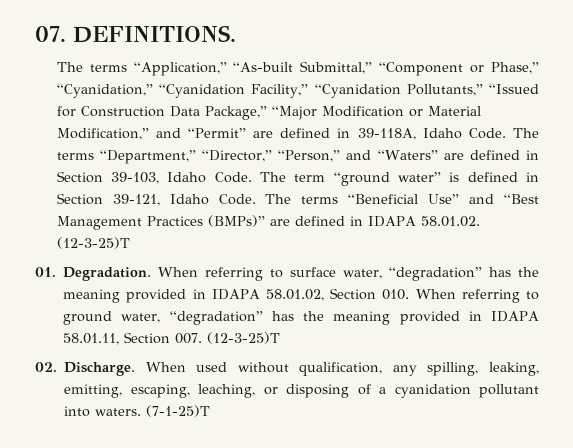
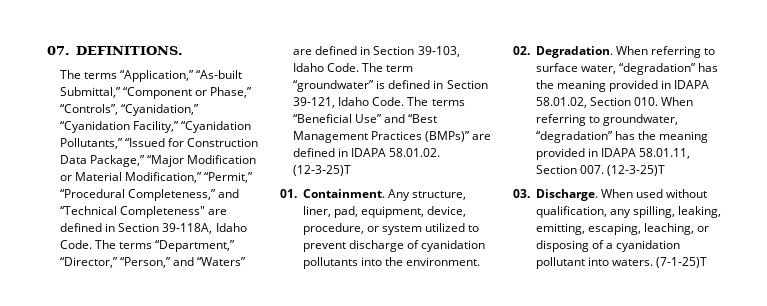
- The terms “Application,” “As-built Submittal,” “Component or Phase,” “Cyanidation,” “Cyanidation Facility,” “Cyanidation Pollutants,” “Issued for Construction Data Package,” “Major Modification or Material Modification,” and “Permit” are defined in 39-118A, Idaho Code.
+ The terms “Application,” “As-built Submittal,” “Component or Phase,” “Controls”, “Cyanidation,” “Cyanidation Facility,” “Cyanidation Pollutants,” “Issued for Construction Data Package,” “Major Modification or Material Modification,” “Permit,” “Procedural Completeness,” and “Technical Completeness" are defined in Section 39-118A, Idaho Code.
- The term “ground water” is defined in Section 39-121, Idaho Code.
+ The term “groundwater” is defined in Section 39-121, Idaho Code.
- 01. Degradation.
+ 01. Containment. Any structure, liner, pad, equipment, device, procedure, or system utilized to prevent discharge of cyanidation pollutants into the environment.
+ 02. Degradation.
- When referring to surface water, “degradation” has the meaning provided in IDAPA 58.01.02, Section 010. When referring to ground water, “degradation” has the meaning provided in IDAPA 58.01.11, Section 007. (12-3-25)T
+ When referring to surface water, “degradation” has the meaning provided in IDAPA 58.01.02, Section 010. When referring to groundwater, “degradation” has the meaning provided in IDAPA 58.01.11, Section 007. (12-3-25)T
- 02. Discharge.
+ 03. Discharge.

